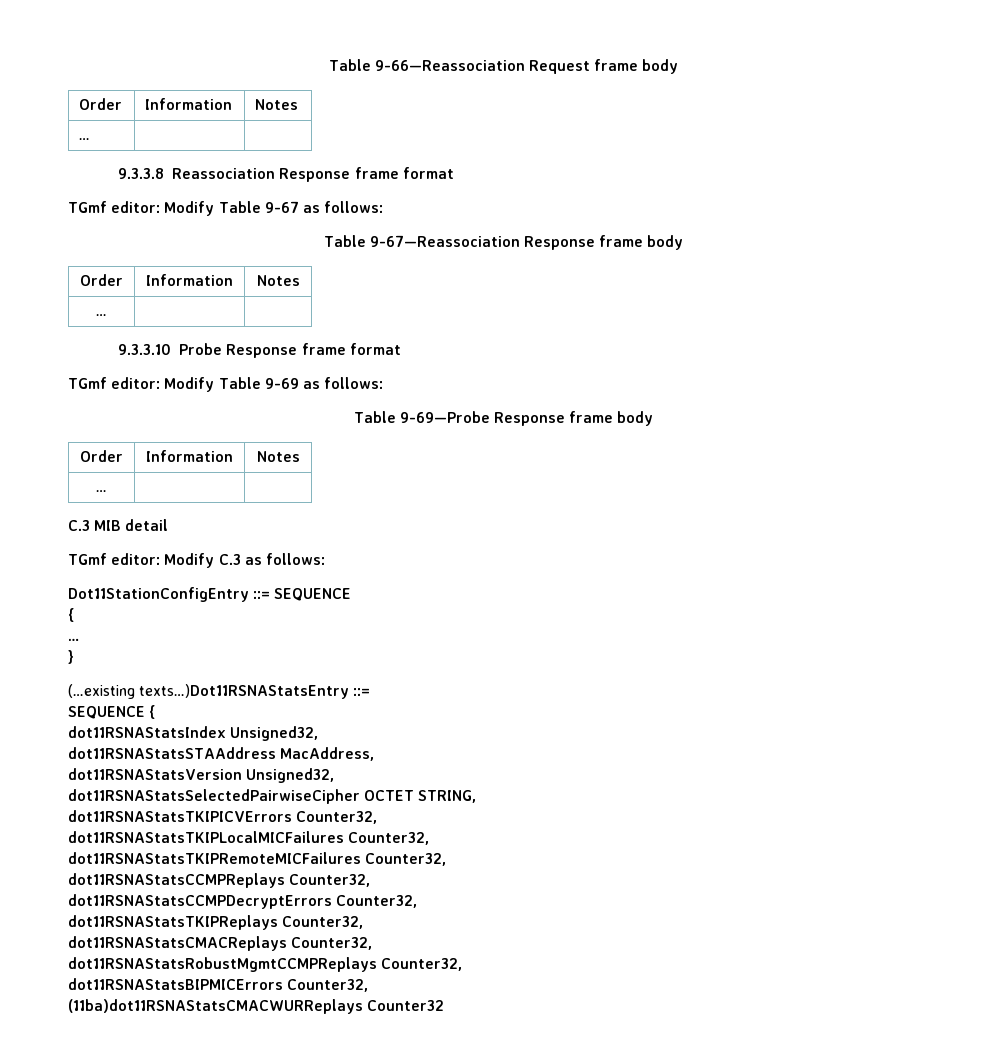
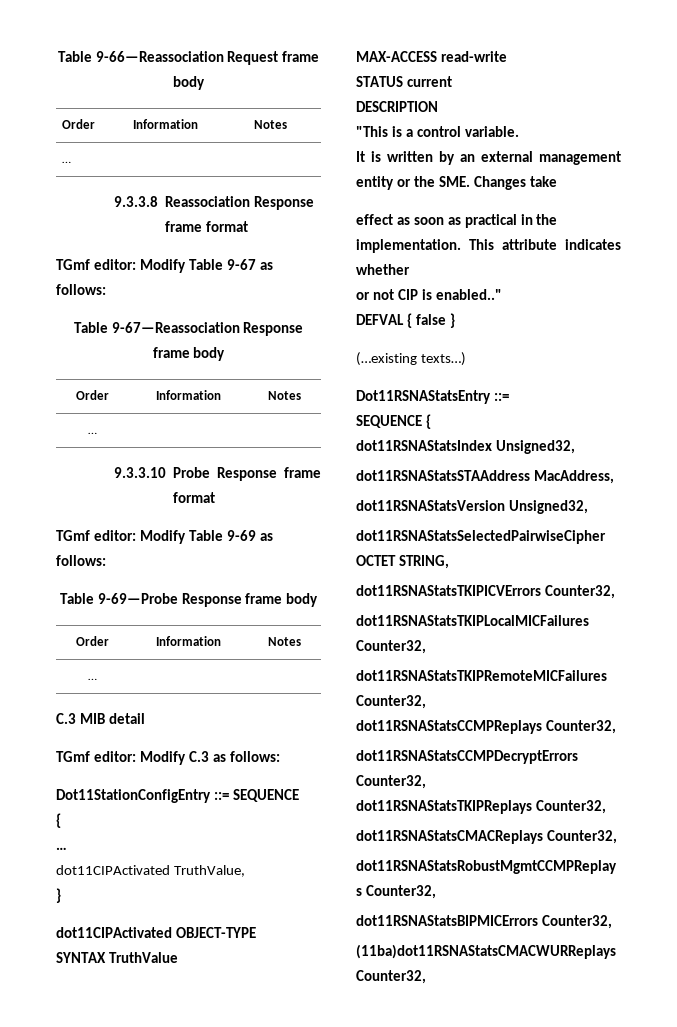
+ dot11CIPActivated TruthValue,
  }
+ dot11CIPActivated OBJECT-TYPE
+ SYNTAX TruthValue
+ MAX-ACCESS read-write
+ STATUS current
+ DESCRIPTION
+ "This is a control variable.
+ It is written by an external management entity or the SME. Changes take
+ effect as soon as practical in the implementation. This attribute indicates whether
+ or not CIP is enabled.."
+ DEFVAL { false }
- (…existing texts…)Dot11RSNAStatsEntry ::=
+ (…existing texts…)
+ Dot11RSNAStatsEntry ::=
- (11ba)dot11RSNAStatsCMACWURReplays Counter32
+ (11ba)dot11RSNAStatsCMACWURReplays Counter32,

